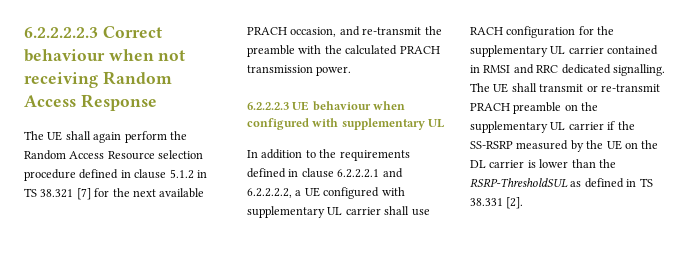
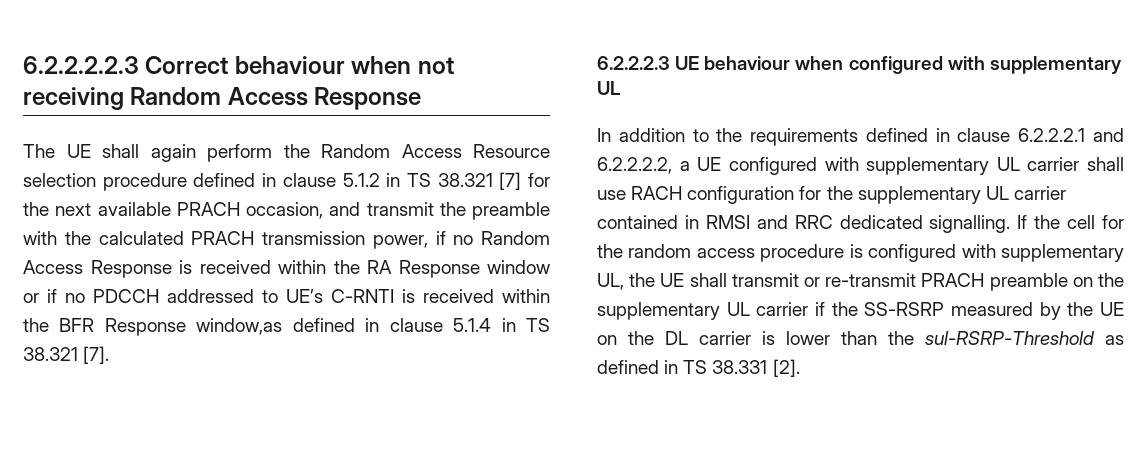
- The UE shall again perform the Random Access Resource selection procedure defined in clause 5.1.2 in TS 38.321 [7] for the next available PRACH occasion, and re-transmit the preamble with the calculated PRACH transmission power.
+ The UE shall again perform the Random Access Resource selection procedure defined in clause 5.1.2 in TS 38.321 [7] for the next available PRACH occasion, and transmit the preamble with the calculated PRACH transmission power, if no Random Access Response is received within the RA Response window or if no PDCCH addressed to UE’s C-RNTI is received within the BFR Response window,as defined in clause 5.1.4 in TS 38.321 [7].
- The UE shall transmit or re-transmit PRACH preamble on the supplementary UL carrier if the SS-RSRP measured by the UE on the DL carrier is lower than the RSRP-ThresholdSUL as defined in TS 38.331 [2].
+ If the cell for the random access procedure is configured with supplementary UL, the UE shall transmit or re-transmit PRACH preamble on the supplementary UL carrier if the SS-RSRP measured by the UE on the DL carrier is lower than the sul-RSRP-Threshold as defined in TS 38.331 [2].

